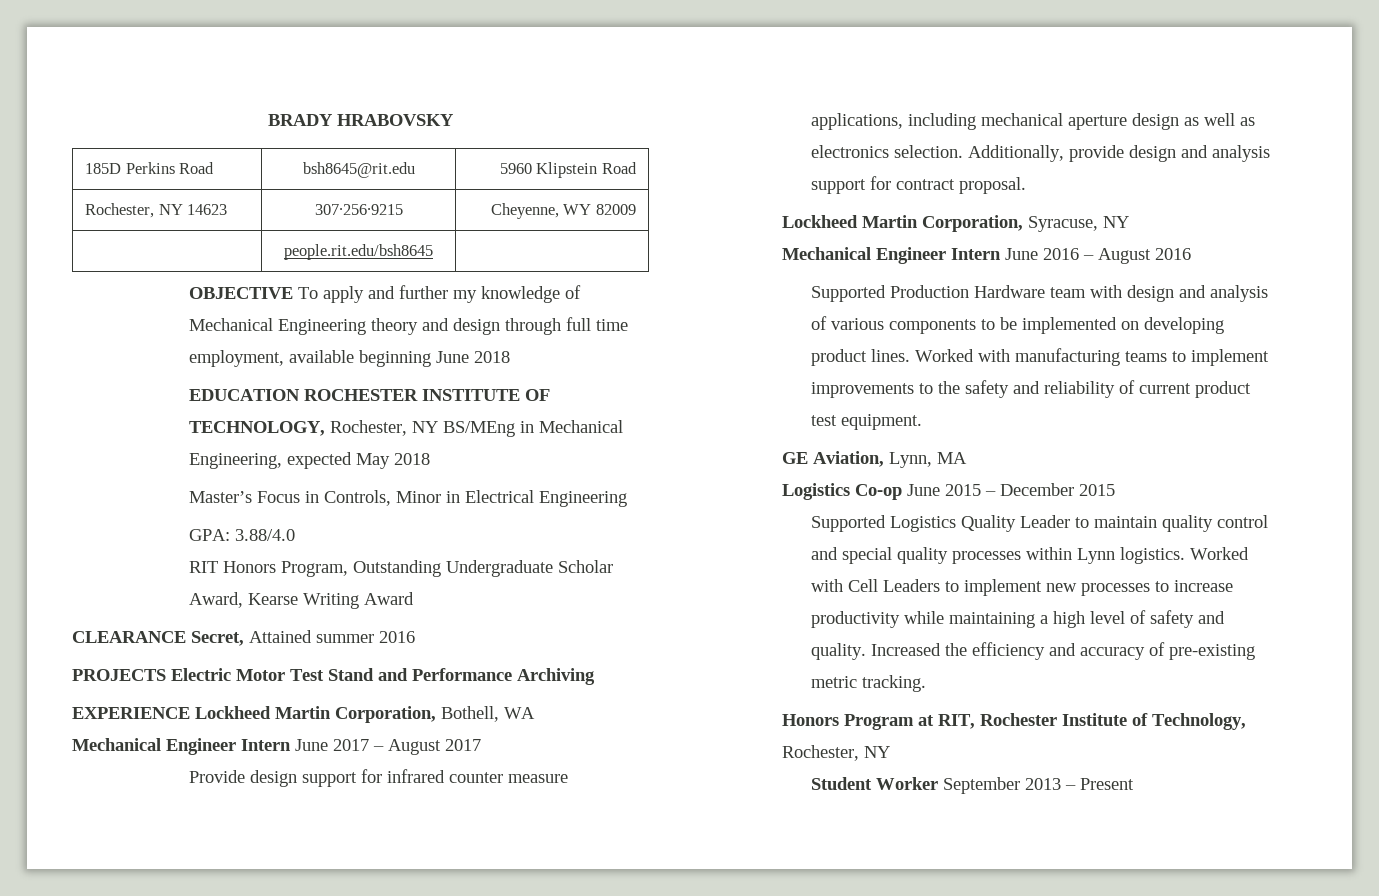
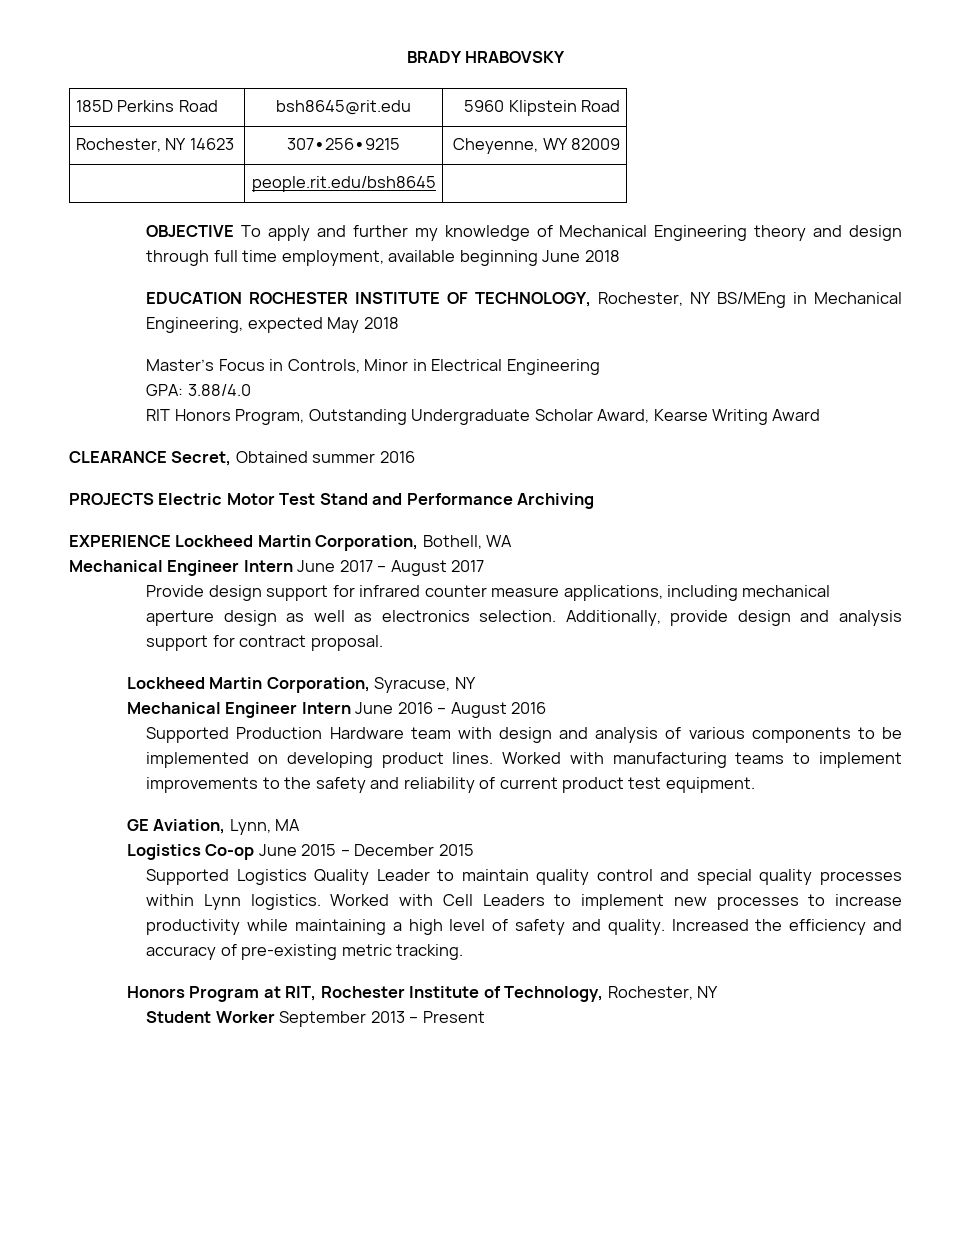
- CLEARANCE Secret, Attained summer 2016
+ CLEARANCE Secret, Obtained summer 2016

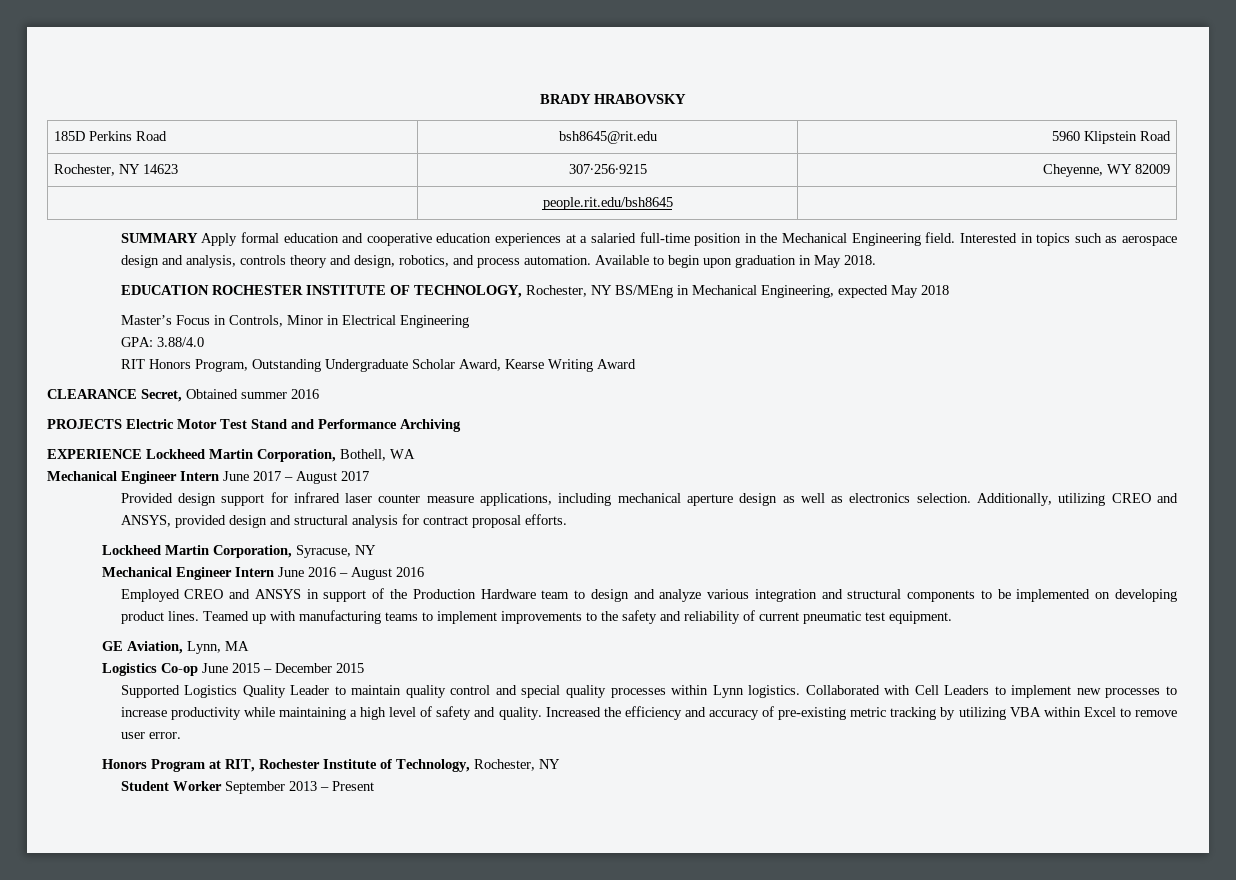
- OBJECTIVE To apply and further my knowledge of Mechanical Engineering theory and design through full time employment, available beginning June 2018
+ SUMMARY Apply formal education and cooperative education experiences at a salaried full-time position in the Mechanical Engineering field. Interested in topics such as aerospace design and analysis, controls theory and design, robotics, and process automation. Available to begin upon graduation in May 2018.
- Provide design support for infrared counter measure applications, including mechanical aperture design as well as electronics selection.
+ Provided design support for infrared laser counter measure applications, including mechanical aperture design as well as electronics selection.
- Additionally, provide design and analysis support for contract proposal.
+ Additionally, utilizing CREO and ANSYS, provided design and structural analysis for contract proposal efforts.
- Supported Production Hardware team with design and analysis of various components to be implemented on developing product lines.
+ Employed CREO and ANSYS in support of the Production Hardware team to design and analyze various integration and structural components to be implemented on developing product lines.
- Worked with manufacturing teams to implement improvements to the safety and reliability of current product test equipment.
+ Teamed up with manufacturing teams to implement improvements to the safety and reliability of current pneumatic test equipment.
- Worked with Cell Leaders to implement new processes to increase productivity while maintaining a high level of safety and quality.
+ Collaborated with Cell Leaders to implement new processes to increase productivity while maintaining a high level of safety and quality.
- Increased the efficiency and accuracy of pre-existing metric tracking.
+ Increased the efficiency and accuracy of pre-existing metric tracking by utilizing VBA within Excel to remove user error.

